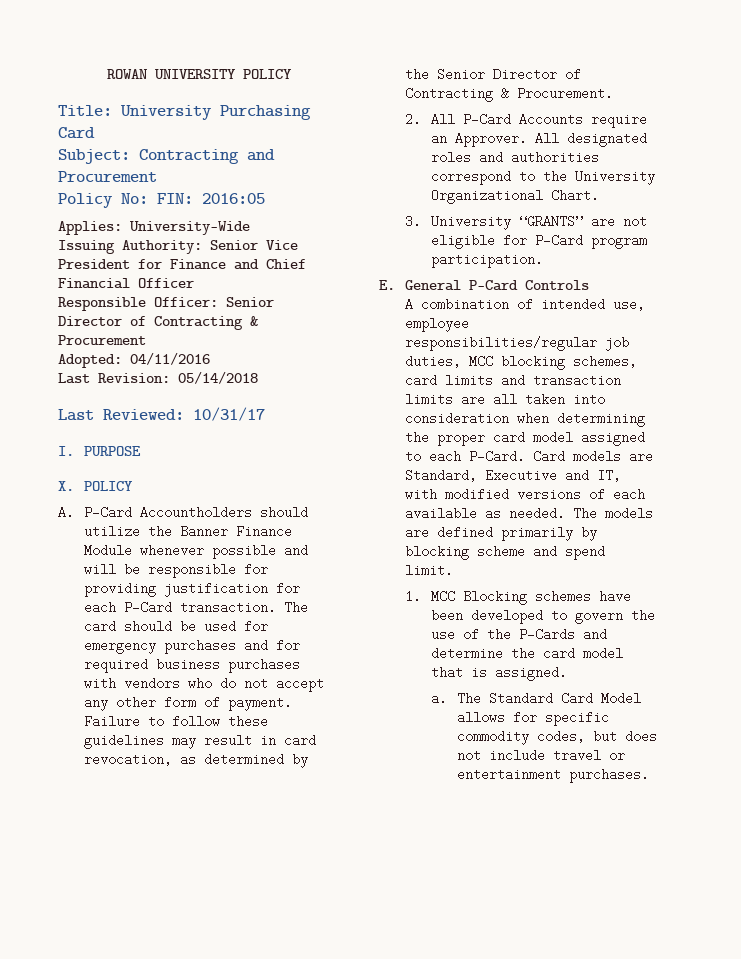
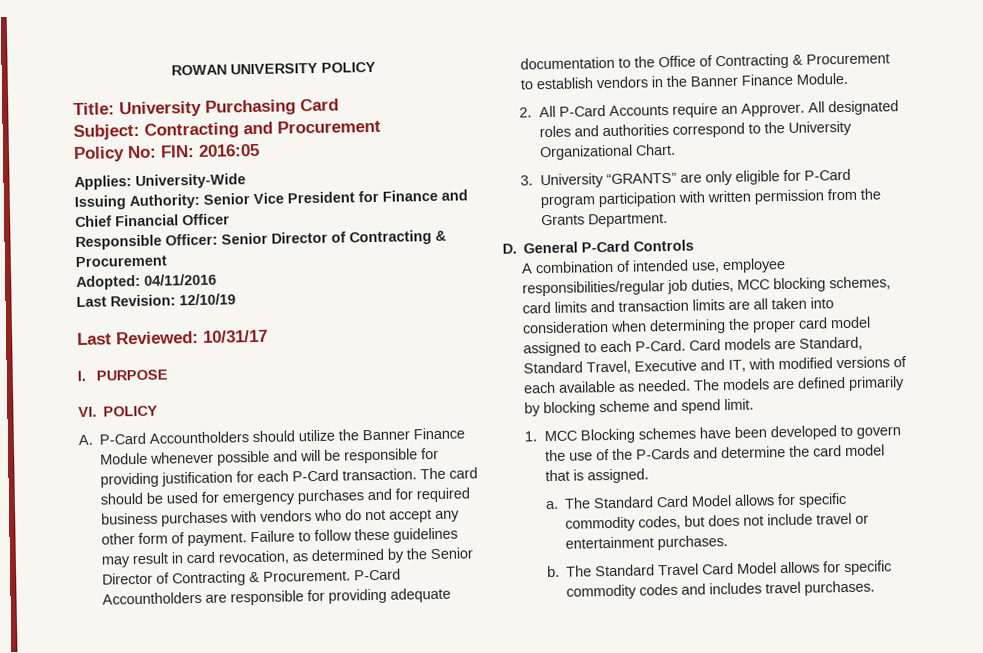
- Last Revision: 05/14/2018
+ Last Revision: 12/10/19
- X. POLICY
+ VI. POLICY
+ P-Card Accountholders are responsible for providing adequate documentation to the Office of Contracting & Procurement to establish vendors in the Banner Finance Module.
- 3. University “GRANTS” are not eligible for P-Card program participation.
- E. General P-Card Controls
+ 3. University “GRANTS” are only eligible for P-Card program participation with written permission from the Grants Department.
+ D. General P-Card Controls
- Card models are Standard, Executive and IT, with modified versions of each available as needed.
+ Card models are Standard, Standard Travel, Executive and IT, with modified versions of each available as needed.
+ b. The Standard Travel Card Model allows for specific commodity codes and includes travel purchases.

